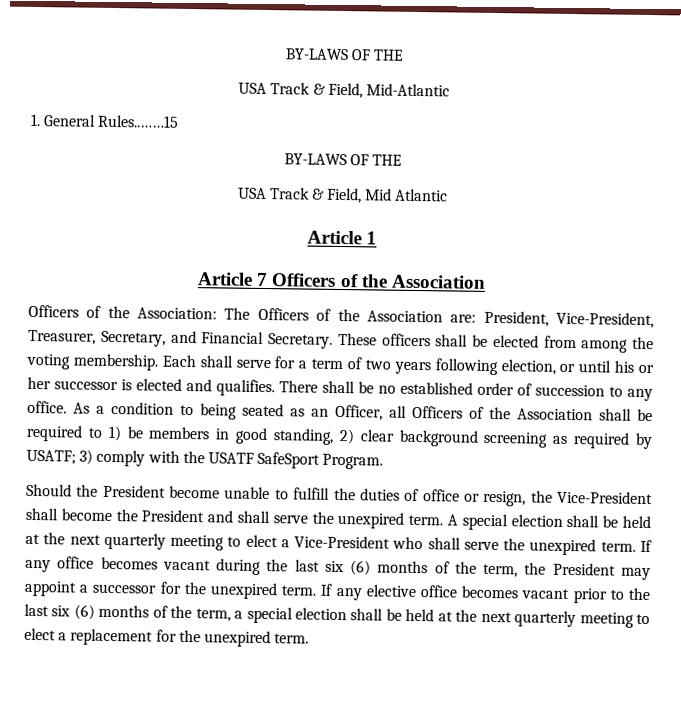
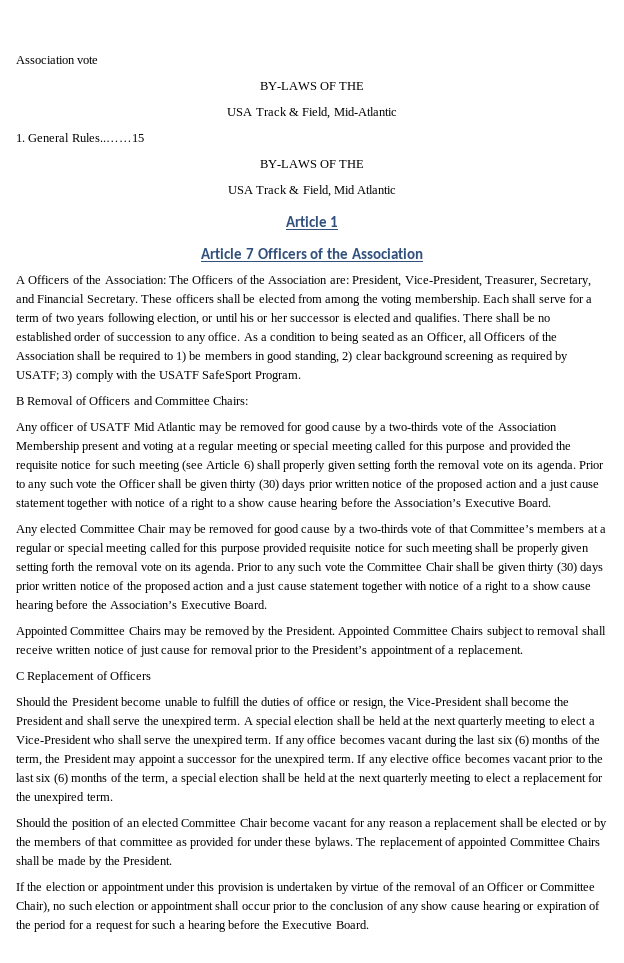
+ Association vote
- Officers of the Association: The Officers of the Association are: President, Vice-President, Treasurer, Secretary, and Financial Secretary.
+ A Officers of the Association: The Officers of the Association are: President, Vice-President, Treasurer, Secretary, and Financial Secretary.
+ B Removal of Officers and Committee Chairs:
+ Any officer of USATF Mid Atlantic may be removed for good cause by a two-thirds vote of the Association Membership present and voting at a regular meeting or special meeting called for this purpose and provided the requisite notice for such meeting (see Article 6) shall properly given setting forth the removal vote on its agenda. Prior to any such vote the Officer shall be given thirty (30) days prior written notice of the proposed action and a just cause statement together with notice of a right to a show cause hearing before the Association’s Executive Board.
+ Any elected Committee Chair may be removed for good cause by a two-thirds vote of that Committee’s members at a regular or special meeting called for this purpose provided requisite notice for such meeting shall be properly given setting forth the removal vote on its agenda. Prior to any such vote the Committee Chair shall be given thirty (30) days prior written notice of the proposed action and a just cause statement together with notice of a right to a show cause hearing before the Association’s Executive Board.
+ Appointed Committee Chairs may be removed by the President. Appointed Committee Chairs subject to removal shall receive written notice of just cause for removal prior to the President’s appointment of a replacement.
+ C Replacement of Officers
+ Should the position of an elected Committee Chair become vacant for any reason a replacement shall be elected or by the members of that committee as provided for under these bylaws. The replacement of appointed Committee Chairs shall be made by the President.
+ If the election or appointment under this provision is undertaken by virtue of the removal of an Officer or Committee Chair), no such election or appointment shall occur prior to the conclusion of any show cause hearing or expiration of the period for a request for such a hearing before the Executive Board.

